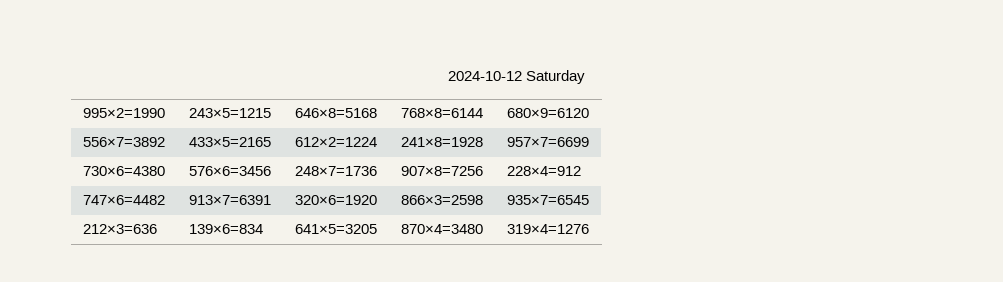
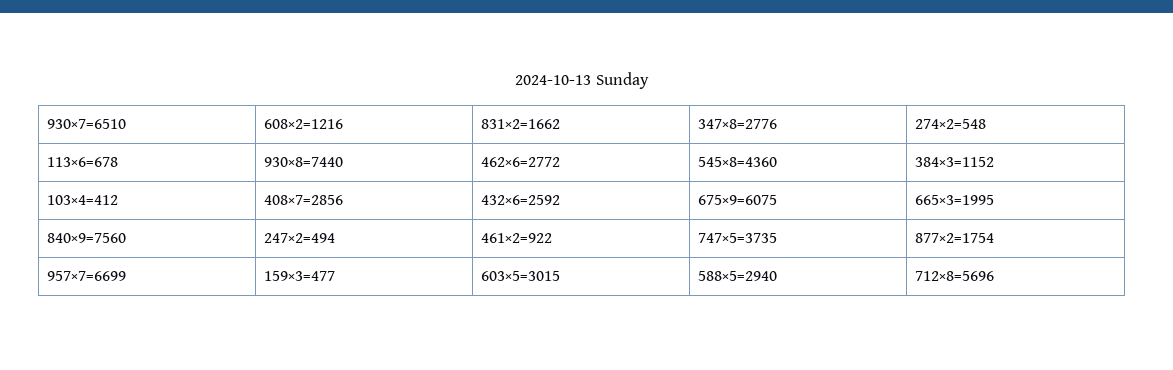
- 2024-10-12 Saturday
- 995×2=1990 | 243×5=1215 | 646×8=5168 | 768×8=6144 | 680×9=6120
- 556×7=3892 | 433×5=2165 | 612×2=1224 | 241×8=1928 | 957×7=6699
- 730×6=4380 | 576×6=3456 | 248×7=1736 | 907×8=7256 | 228×4=912
- 747×6=4482 | 913×7=6391 | 320×6=1920 | 866×3=2598 | 935×7=6545
- 212×3=636 | 139×6=834 | 641×5=3205 | 870×4=3480 | 319×4=1276
+ 2024-10-13 Sunday
+ 930×7=6510 | 608×2=1216 | 831×2=1662 | 347×8=2776 | 274×2=548
+ 113×6=678 | 930×8=7440 | 462×6=2772 | 545×8=4360 | 384×3=1152
+ 103×4=412 | 408×7=2856 | 432×6=2592 | 675×9=6075 | 665×3=1995
+ 840×9=7560 | 247×2=494 | 461×2=922 | 747×5=3735 | 877×2=1754
+ 957×7=6699 | 159×3=477 | 603×5=3015 | 588×5=2940 | 712×8=5696

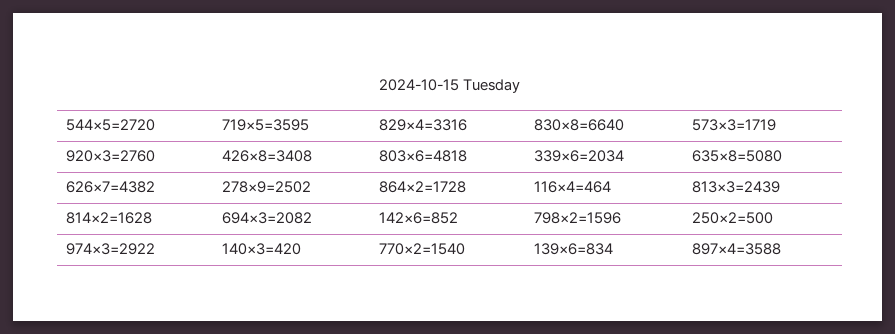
- 2024-10-13 Sunday
- 930×7=6510 | 608×2=1216 | 831×2=1662 | 347×8=2776 | 274×2=548
- 113×6=678 | 930×8=7440 | 462×6=2772 | 545×8=4360 | 384×3=1152
- 103×4=412 | 408×7=2856 | 432×6=2592 | 675×9=6075 | 665×3=1995
- 840×9=7560 | 247×2=494 | 461×2=922 | 747×5=3735 | 877×2=1754
- 957×7=6699 | 159×3=477 | 603×5=3015 | 588×5=2940 | 712×8=5696
+ 2024-10-15 Tuesday
+ 544×5=2720 | 719×5=3595 | 829×4=3316 | 830×8=6640 | 573×3=1719
+ 920×3=2760 | 426×8=3408 | 803×6=4818 | 339×6=2034 | 635×8=5080
+ 626×7=4382 | 278×9=2502 | 864×2=1728 | 116×4=464 | 813×3=2439
+ 814×2=1628 | 694×3=2082 | 142×6=852 | 798×2=1596 | 250×2=500
+ 974×3=2922 | 140×3=420 | 770×2=1540 | 139×6=834 | 897×4=3588

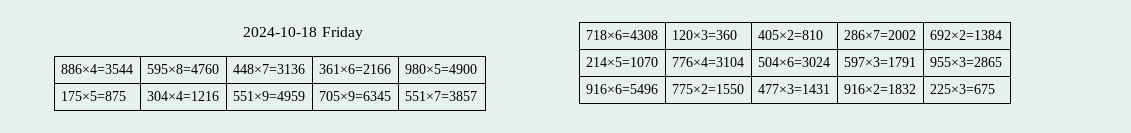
- 2024-10-15 Tuesday
- 544×5=2720 | 719×5=3595 | 829×4=3316 | 830×8=6640 | 573×3=1719
- 920×3=2760 | 426×8=3408 | 803×6=4818 | 339×6=2034 | 635×8=5080
- 626×7=4382 | 278×9=2502 | 864×2=1728 | 116×4=464 | 813×3=2439
- 814×2=1628 | 694×3=2082 | 142×6=852 | 798×2=1596 | 250×2=500
- 974×3=2922 | 140×3=420 | 770×2=1540 | 139×6=834 | 897×4=3588
+ 2024-10-18 Friday
+ 886×4=3544 | 595×8=4760 | 448×7=3136 | 361×6=2166 | 980×5=4900
+ 175×5=875 | 304×4=1216 | 551×9=4959 | 705×9=6345 | 551×7=3857
+ 718×6=4308 | 120×3=360 | 405×2=810 | 286×7=2002 | 692×2=1384
+ 214×5=1070 | 776×4=3104 | 504×6=3024 | 597×3=1791 | 955×3=2865
+ 916×6=5496 | 775×2=1550 | 477×3=1431 | 916×2=1832 | 225×3=675

